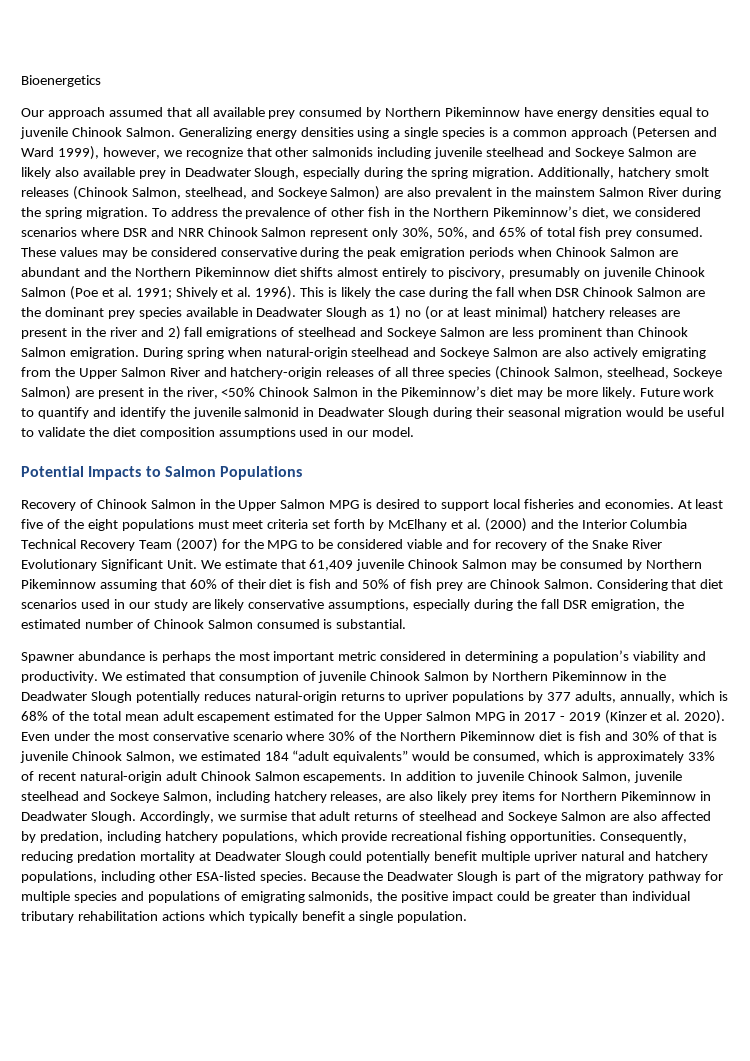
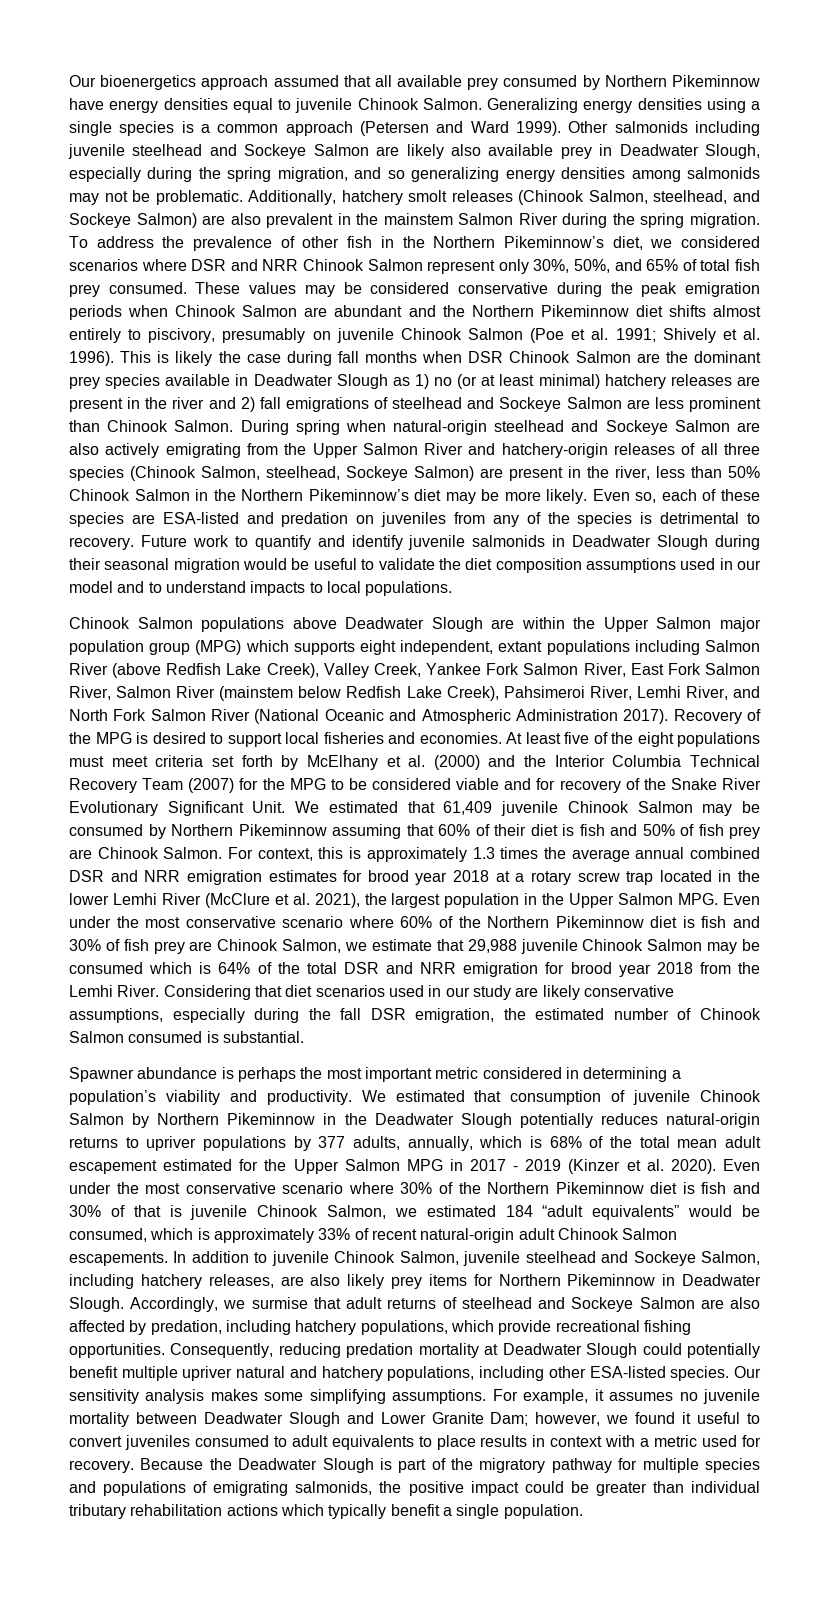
- Bioenergetics
- Our approach assumed that all available prey consumed by Northern Pikeminnow have energy densities equal to juvenile Chinook Salmon.
+ Our bioenergetics approach assumed that all available prey consumed by Northern Pikeminnow have energy densities equal to juvenile Chinook Salmon.
- Generalizing energy densities using a single species is a common approach (Petersen and Ward 1999), however, we recognize that other salmonids including juvenile steelhead and Sockeye Salmon are likely also available prey in Deadwater Slough, especially during the spring migration.
+ Generalizing energy densities using a single species is a common approach (Petersen and Ward 1999). Other salmonids including juvenile steelhead and Sockeye Salmon are likely also available prey in Deadwater Slough, especially during the spring migration, and so generalizing energy densities among salmonids may not be problematic.
- This is likely the case during the fall when DSR Chinook Salmon are the dominant prey species available in Deadwater Slough as 1) no (or at least minimal) hatchery releases are present in the river and 2) fall emigrations of steelhead and Sockeye Salmon are less prominent than Chinook Salmon emigration.
+ This is likely the case during fall months when DSR Chinook Salmon are the dominant prey species available in Deadwater Slough as 1) no (or at least minimal) hatchery releases are present in the river and 2) fall emigrations of steelhead and Sockeye Salmon are less prominent than Chinook Salmon.
- During spring when natural-origin steelhead and Sockeye Salmon are also actively emigrating from the Upper Salmon River and hatchery-origin releases of all three species (Chinook Salmon, steelhead, Sockeye Salmon) are present in the river, <50% Chinook Salmon in the Pikeminnow’s diet may be more likely.
+ During spring when natural-origin steelhead and Sockeye Salmon are also actively emigrating from the Upper Salmon River and hatchery-origin releases of all three species (Chinook Salmon, steelhead, Sockeye Salmon) are present in the river, less than 50% Chinook Salmon in the Northern Pikeminnow’s diet may be more likely.
+ Even so, each of these species are ESA-listed and predation on juveniles from any of the species is detrimental to recovery.
- Future work to quantify and identify the juvenile salmonid in Deadwater Slough during their seasonal migration would be useful to validate the diet composition assumptions used in our model.
- Potential Impacts to Salmon Populations
- Recovery of Chinook Salmon in the Upper Salmon MPG is desired to support local fisheries and economies.
+ Future work to quantify and identify juvenile salmonids in Deadwater Slough during their seasonal migration would be useful to validate the diet composition assumptions used in our model and to understand impacts to local populations.
+ Chinook Salmon populations above Deadwater Slough are within the Upper Salmon major population group (MPG) which supports eight independent, extant populations including Salmon River (above Redfish Lake Creek), Valley Creek, Yankee Fork Salmon River, East Fork Salmon River, Salmon River (mainstem below Redfish Lake Creek), Pahsimeroi River, Lemhi River, and North Fork Salmon River (National Oceanic and Atmospheric Administration 2017). Recovery of the MPG is desired to support local fisheries and economies.
- We estimate that 61,409 juvenile Chinook Salmon may be consumed by Northern Pikeminnow assuming that 60% of their diet is fish and 50% of fish prey are Chinook Salmon.
+ We estimated that 61,409 juvenile Chinook Salmon may be consumed by Northern Pikeminnow assuming that 60% of their diet is fish and 50% of fish prey are Chinook Salmon.
+ For context, this is approximately 1.3 times the average annual combined DSR and NRR emigration estimates for brood year 2018 at a rotary screw trap located in the lower Lemhi River (McClure et al. 2021), the largest population in the Upper Salmon MPG. Even under the most conservative scenario where 60% of the Northern Pikeminnow diet is fish and 30% of fish prey are Chinook Salmon, we estimate that 29,988 juvenile Chinook Salmon may be consumed which is 64% of the total DSR and NRR emigration for brood year 2018 from the Lemhi River.
+ Our sensitivity analysis makes some simplifying assumptions. For example, it assumes no juvenile mortality between Deadwater Slough and Lower Granite Dam; however, we found it useful to convert juveniles consumed to adult equivalents to place results in context with a metric used for recovery.

